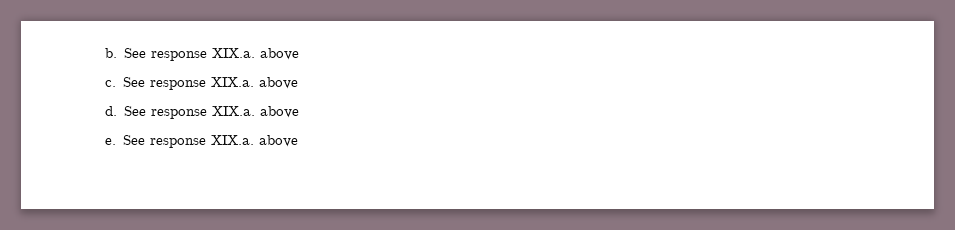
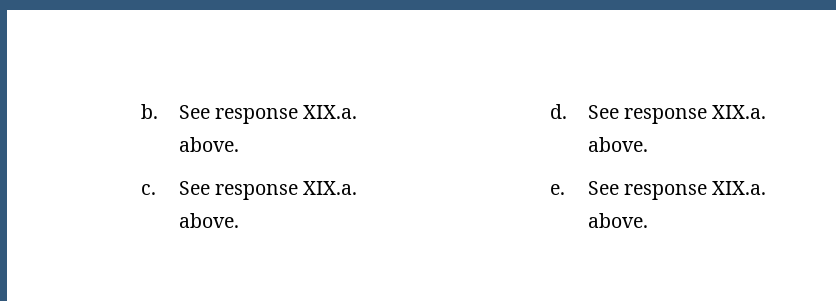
- b. See response XIX.a. above
+ b. See response XIX.a. above.
- c. See response XIX.a. above
+ c. See response XIX.a. above.
- d. See response XIX.a. above
+ d. See response XIX.a. above.
- e. See response XIX.a. above
+ e. See response XIX.a. above.

